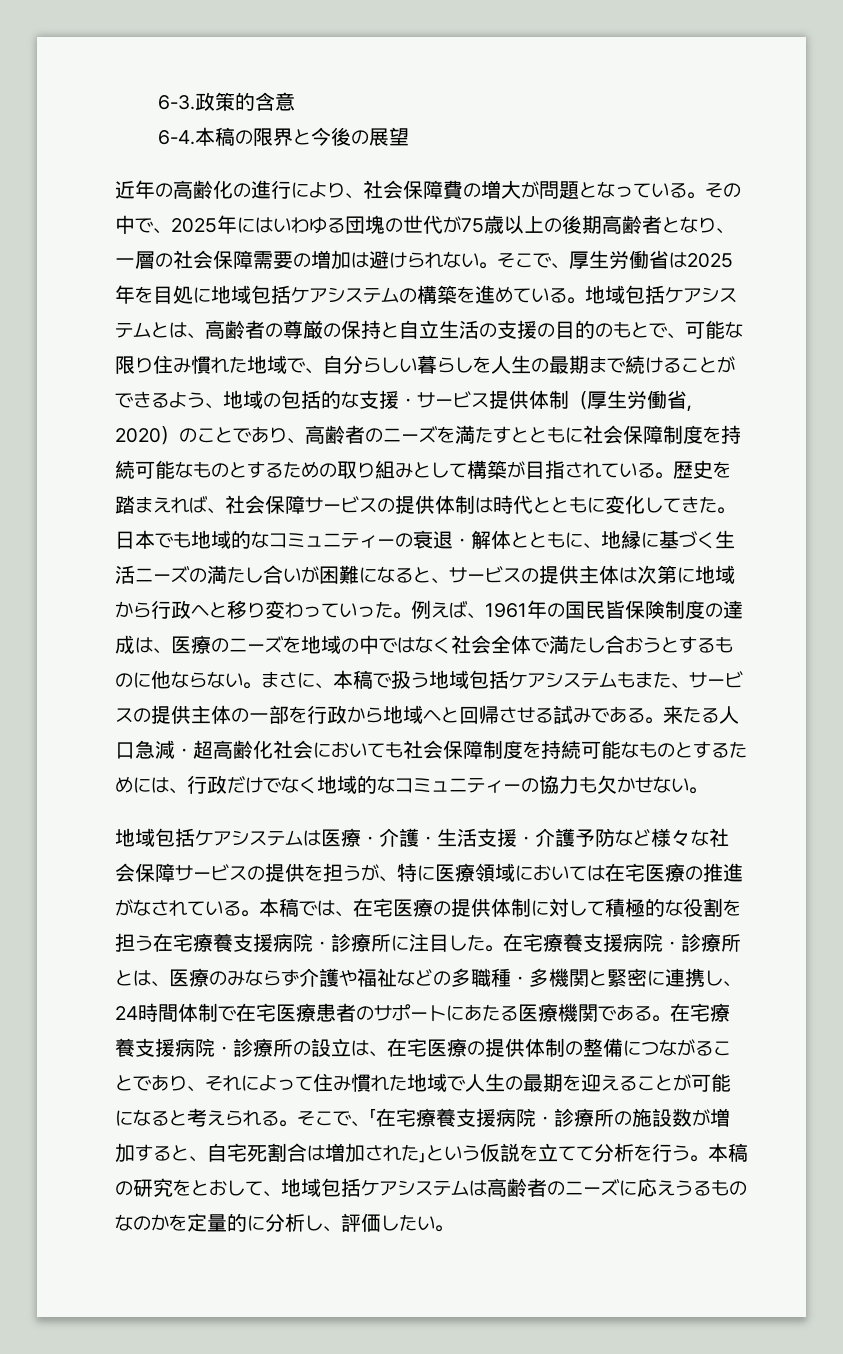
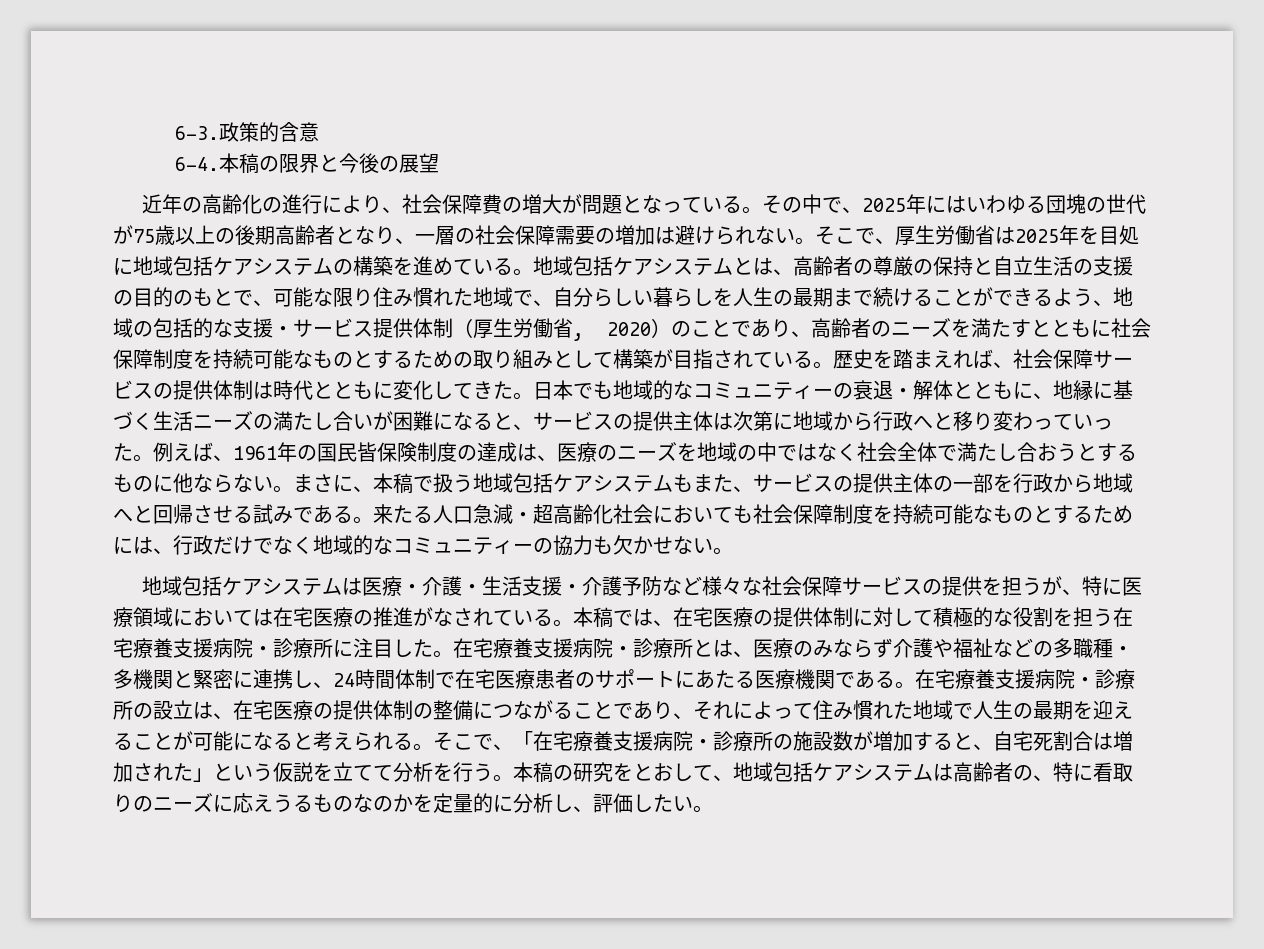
- 本稿の研究をとおして、地域包括ケアシステムは高齢者のニーズに応えうるものなのかを定量的に分析し、評価したい。
+ 本稿の研究をとおして、地域包括ケアシステムは高齢者の、特に看取りのニーズに応えうるものなのかを定量的に分析し、評価したい。

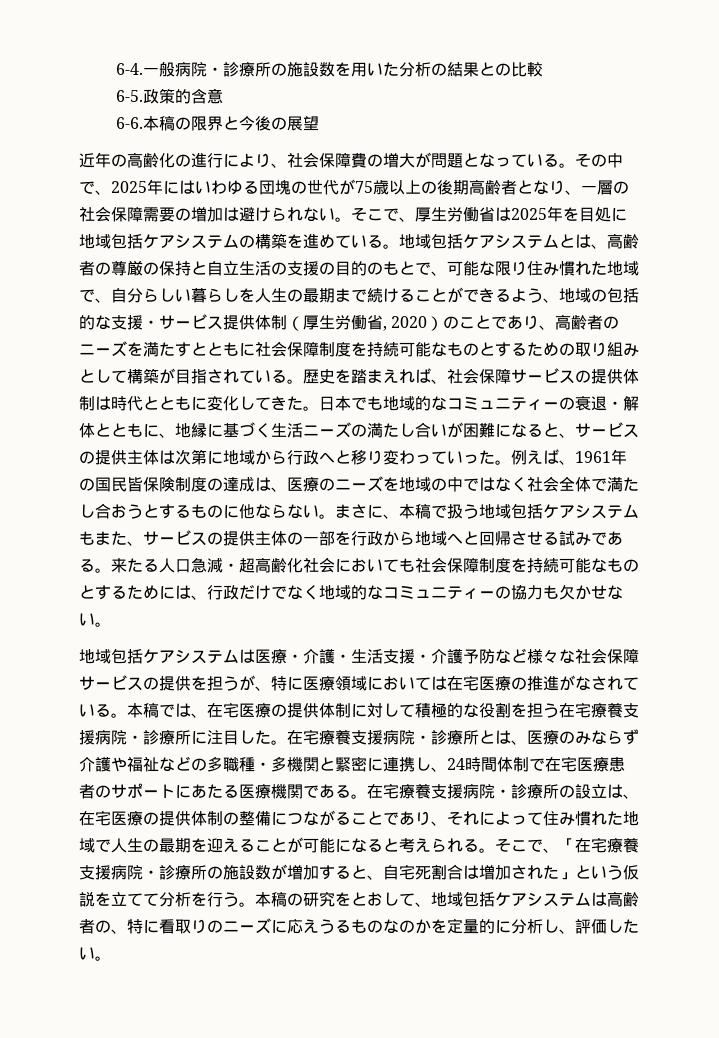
- 6-3.
+ 6-4.一般病院・診療所の施設数を用いた分析の結果との比較
+ 6-5.
- 6-4.
+ 6-6.

